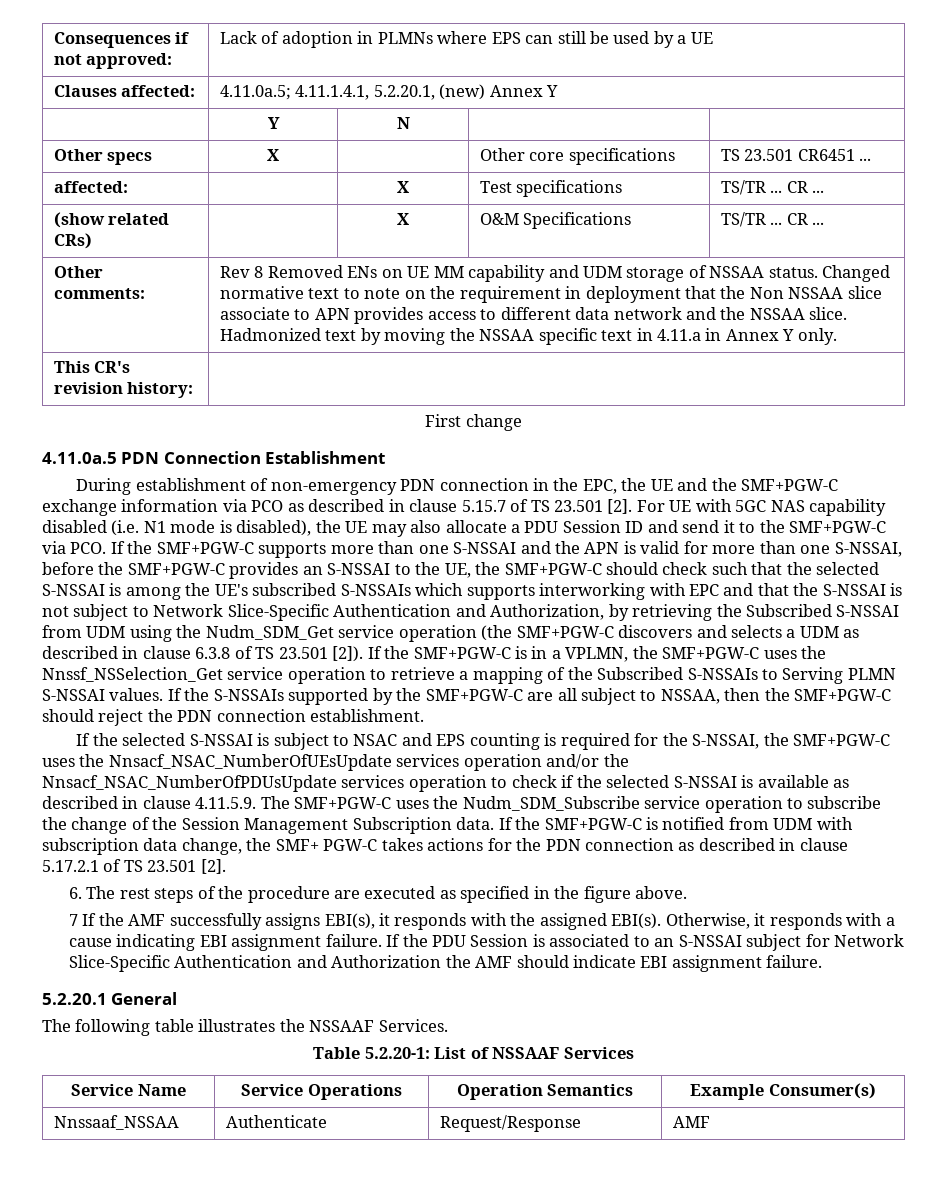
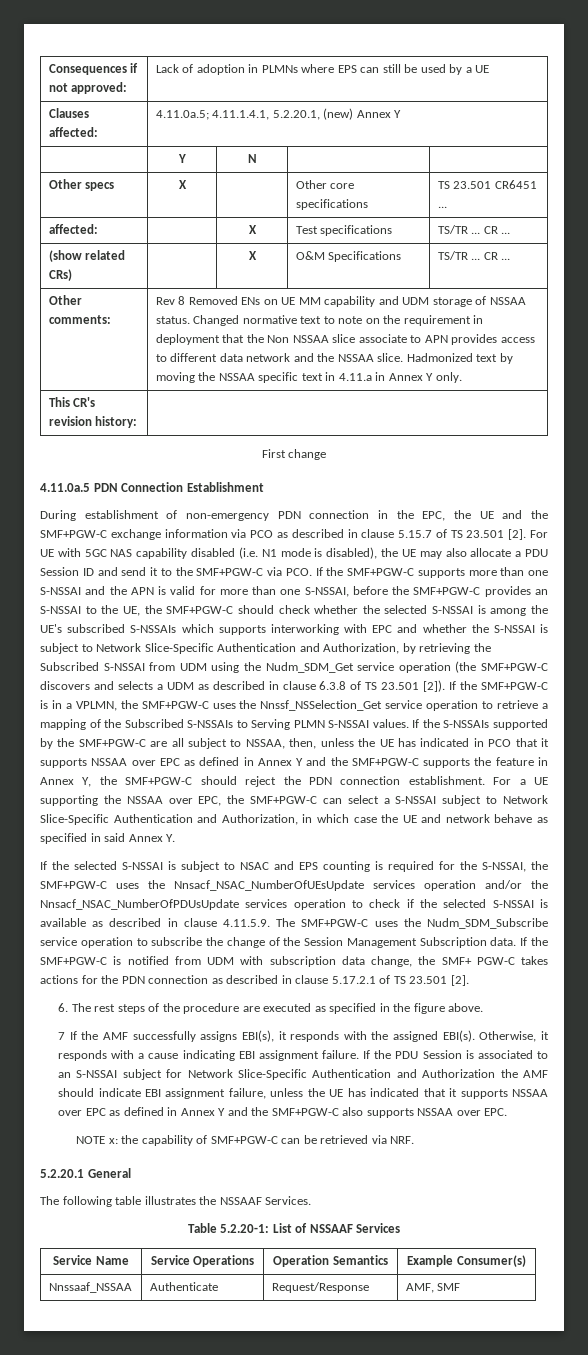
- For UE with 5GC NAS capability disabled (i.e. N1 mode is disabled), the UE may also allocate a PDU Session ID and send it to the SMF+PGW-C via PCO. If the SMF+PGW-C supports more than one S-NSSAI and the APN is valid for more than one S-NSSAI, before the SMF+PGW-C provides an S-NSSAI to the UE, the SMF+PGW-C should check such that the selected S-NSSAI is among the UE's subscribed S-NSSAIs which supports interworking with EPC and that the S-NSSAI is not subject to Network Slice-Specific Authentication and Authorization, by retrieving the Subscribed S-NSSAI from UDM using the Nudm_SDM_Get service operation (the SMF+PGW-C discovers and selects a UDM as described in clause 6.3.8 of TS 23.501 [2]).
+ For UE with 5GC NAS capability disabled (i.e. N1 mode is disabled), the UE may also allocate a PDU Session ID and send it to the SMF+PGW-C via PCO. If the SMF+PGW-C supports more than one S-NSSAI and the APN is valid for more than one S-NSSAI, before the SMF+PGW-C provides an S-NSSAI to the UE, the SMF+PGW-C should check whether the selected S-NSSAI is among the UE's subscribed S-NSSAIs which supports interworking with EPC and whether the S-NSSAI is subject to Network Slice-Specific Authentication and Authorization, by retrieving the Subscribed S-NSSAI from UDM using the Nudm_SDM_Get service operation (the SMF+PGW-C discovers and selects a UDM as described in clause 6.3.8 of TS 23.501 [2]).
- If the S-NSSAIs supported by the SMF+PGW-C are all subject to NSSAA, then the SMF+PGW-C should reject the PDN connection establishment.
+ If the S-NSSAIs supported by the SMF+PGW-C are all subject to NSSAA, then, unless the UE has indicated in PCO that it supports NSSAA over EPC as defined in Annex Y and the SMF+PGW-C supports the feature in Annex Y, the SMF+PGW-C should reject the PDN connection establishment. For a UE supporting the NSSAA over EPC, the SMF+PGW-C can select a S-NSSAI subject to Network Slice-Specific Authentication and Authorization, in which case the UE and network behave as specified in said Annex Y.
- If the PDU Session is associated to an S-NSSAI subject for Network Slice-Specific Authentication and Authorization the AMF should indicate EBI assignment failure.
+ If the PDU Session is associated to an S-NSSAI subject for Network Slice-Specific Authentication and Authorization the AMF should indicate EBI assignment failure, unless the UE has indicated that it supports NSSAA over EPC as defined in Annex Y and the SMF+PGW-C also supports NSSAA over EPC.
+ NOTE x: the capability of SMF+PGW-C can be retrieved via NRF.
- Nnssaaf_NSSAA | Authenticate | Request/Response | AMF
+ Nnssaaf_NSSAA | Authenticate | Request/Response | AMF, SMF

